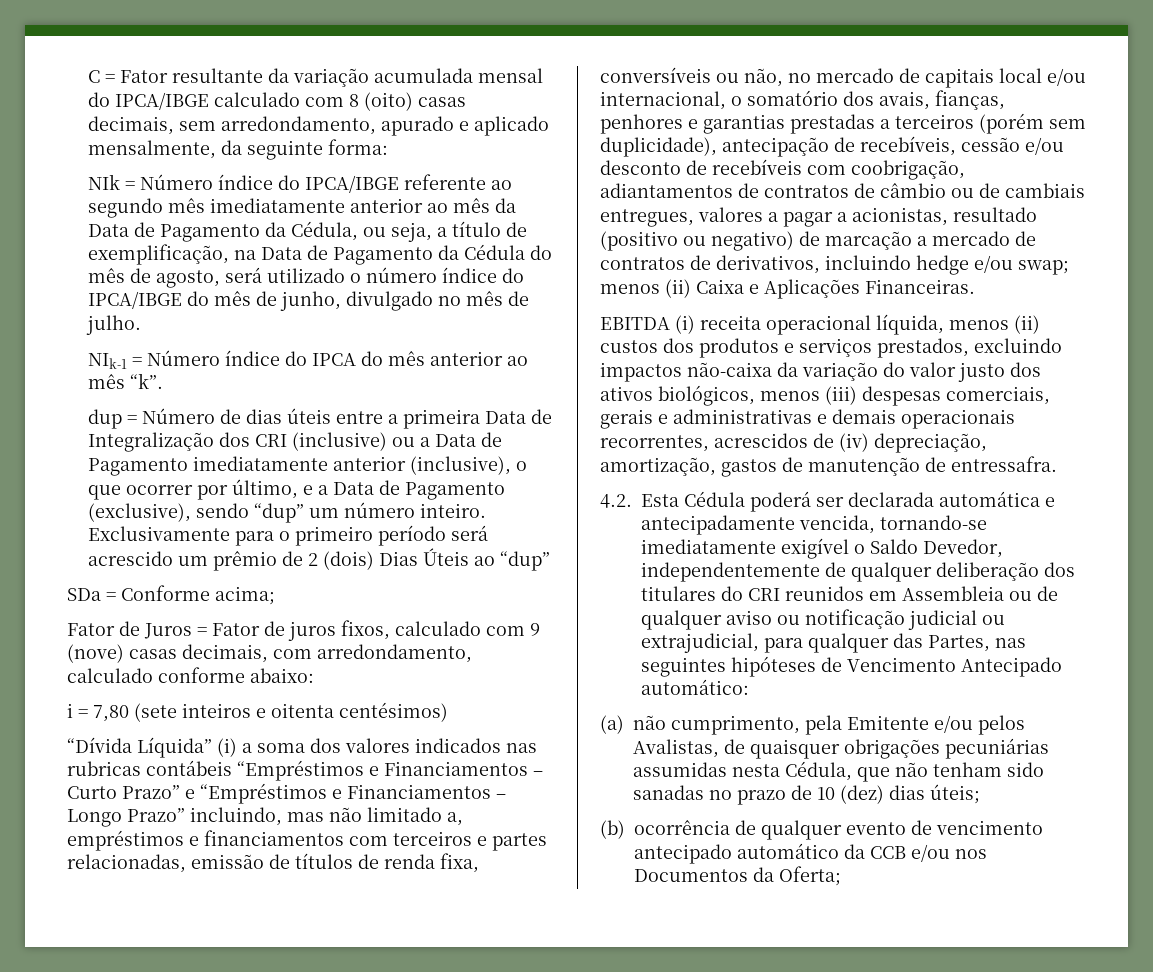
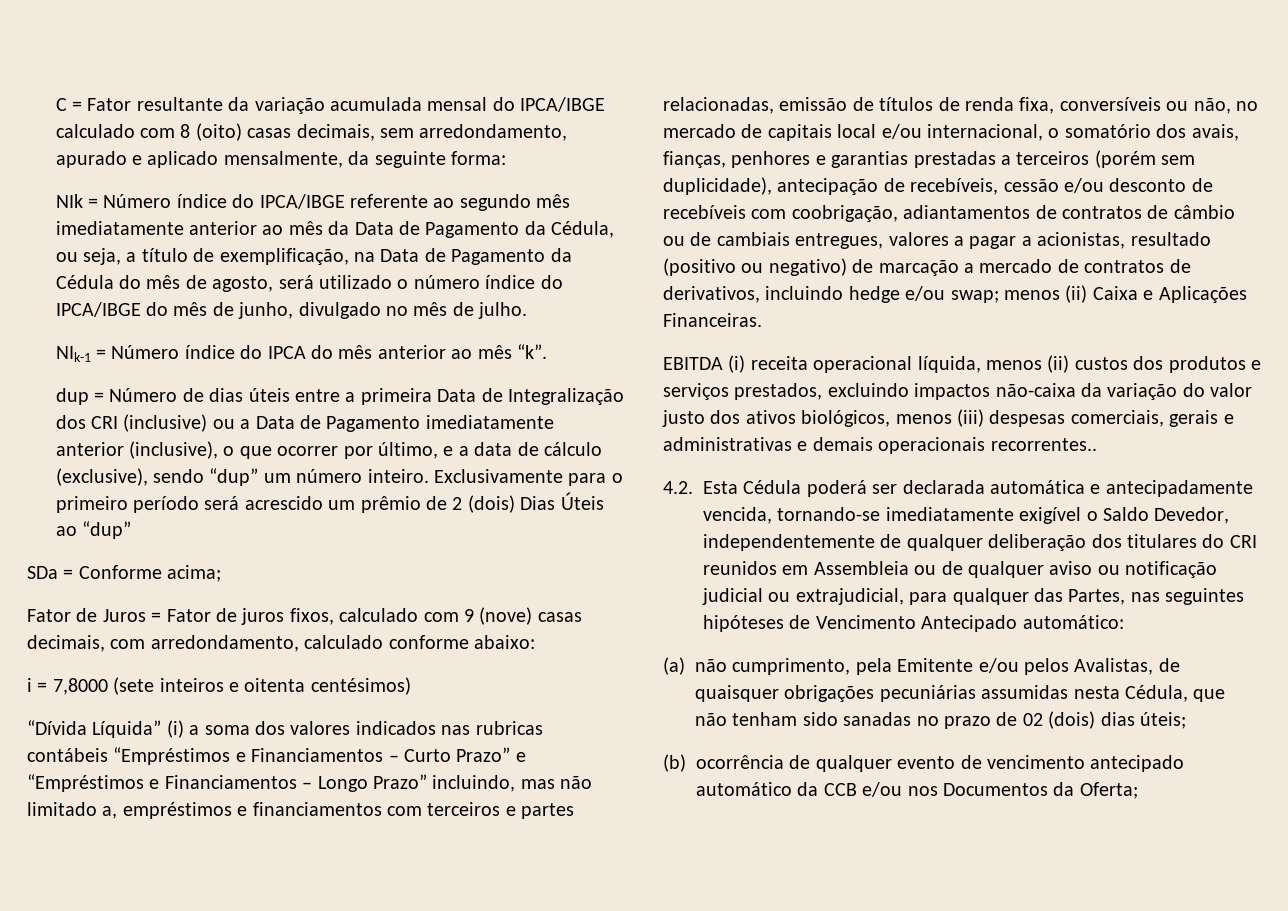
- dup = Número de dias úteis entre a primeira Data de Integralização dos CRI (inclusive) ou a Data de Pagamento imediatamente anterior (inclusive), o que ocorrer por último, e a Data de Pagamento (exclusive), sendo “dup” um número inteiro.
+ dup = Número de dias úteis entre a primeira Data de Integralização dos CRI (inclusive) ou a Data de Pagamento imediatamente anterior (inclusive), o que ocorrer por último, e a data de cálculo (exclusive), sendo “dup” um número inteiro.
- i = 7,80 (sete inteiros e oitenta centésimos)
+ i = 7,8000 (sete inteiros e oitenta centésimos)
- EBITDA (i) receita operacional líquida, menos (ii) custos dos produtos e serviços prestados, excluindo impactos não-caixa da variação do valor justo dos ativos biológicos, menos (iii) despesas comerciais, gerais e administrativas e demais operacionais recorrentes, acrescidos de (iv) depreciação, amortização, gastos de manutenção de entressafra.
+ EBITDA (i) receita operacional líquida, menos (ii) custos dos produtos e serviços prestados, excluindo impactos não-caixa da variação do valor justo dos ativos biológicos, menos (iii) despesas comerciais, gerais e administrativas e demais operacionais recorrentes..
- (a) não cumprimento, pela Emitente e/ou pelos Avalistas, de quaisquer obrigações pecuniárias assumidas nesta Cédula, que não tenham sido sanadas no prazo de 10 (dez) dias úteis;
+ (a) não cumprimento, pela Emitente e/ou pelos Avalistas, de quaisquer obrigações pecuniárias assumidas nesta Cédula, que não tenham sido sanadas no prazo de 02 (dois) dias úteis;

